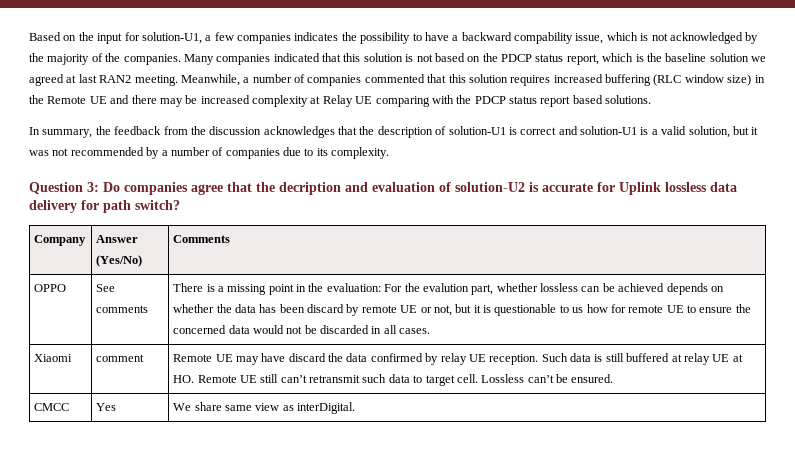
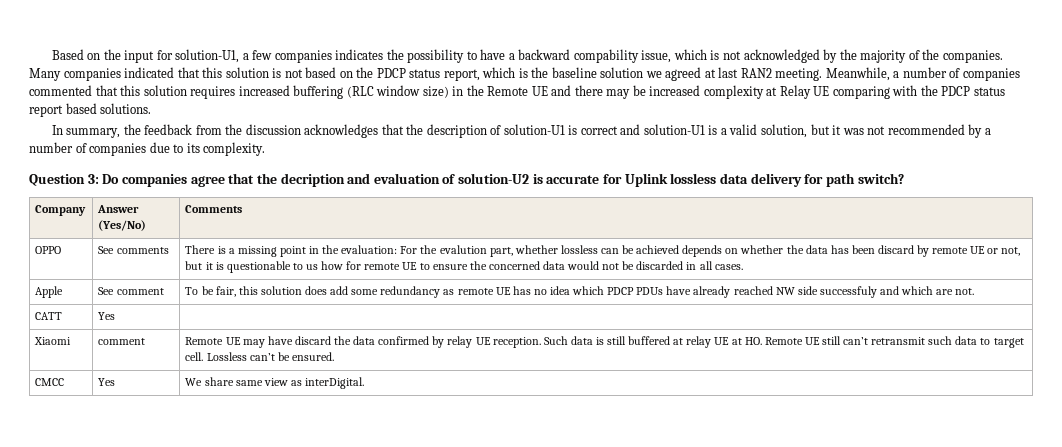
+ Apple | See comment | To be fair, this solution does add some redundancy as remote UE has no idea which PDCP PDUs have already reached NW side successfuly and which are not.
+ CATT | Yes |

